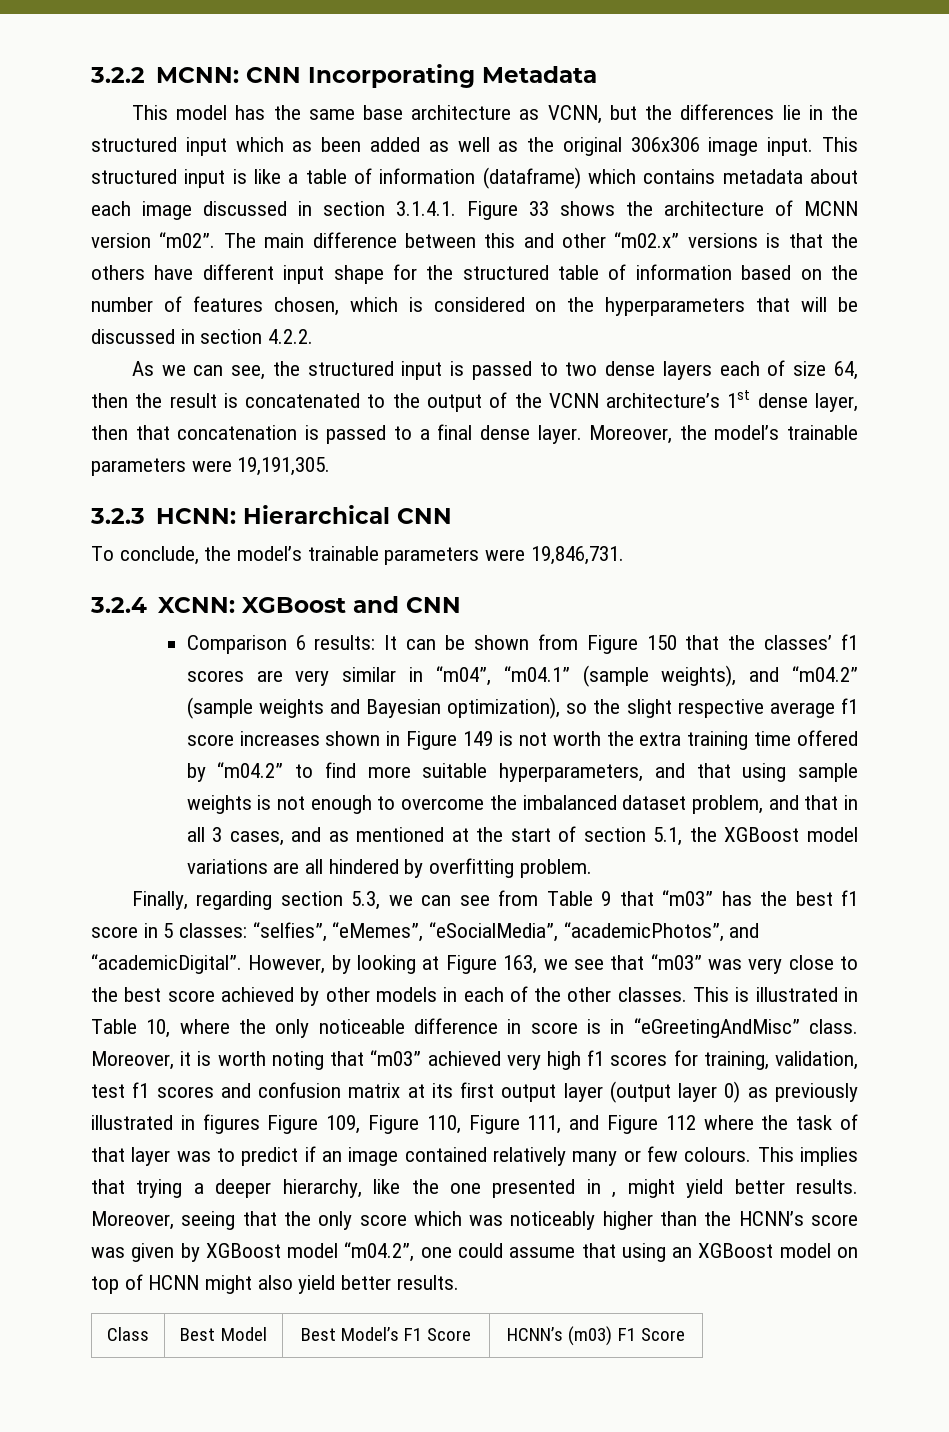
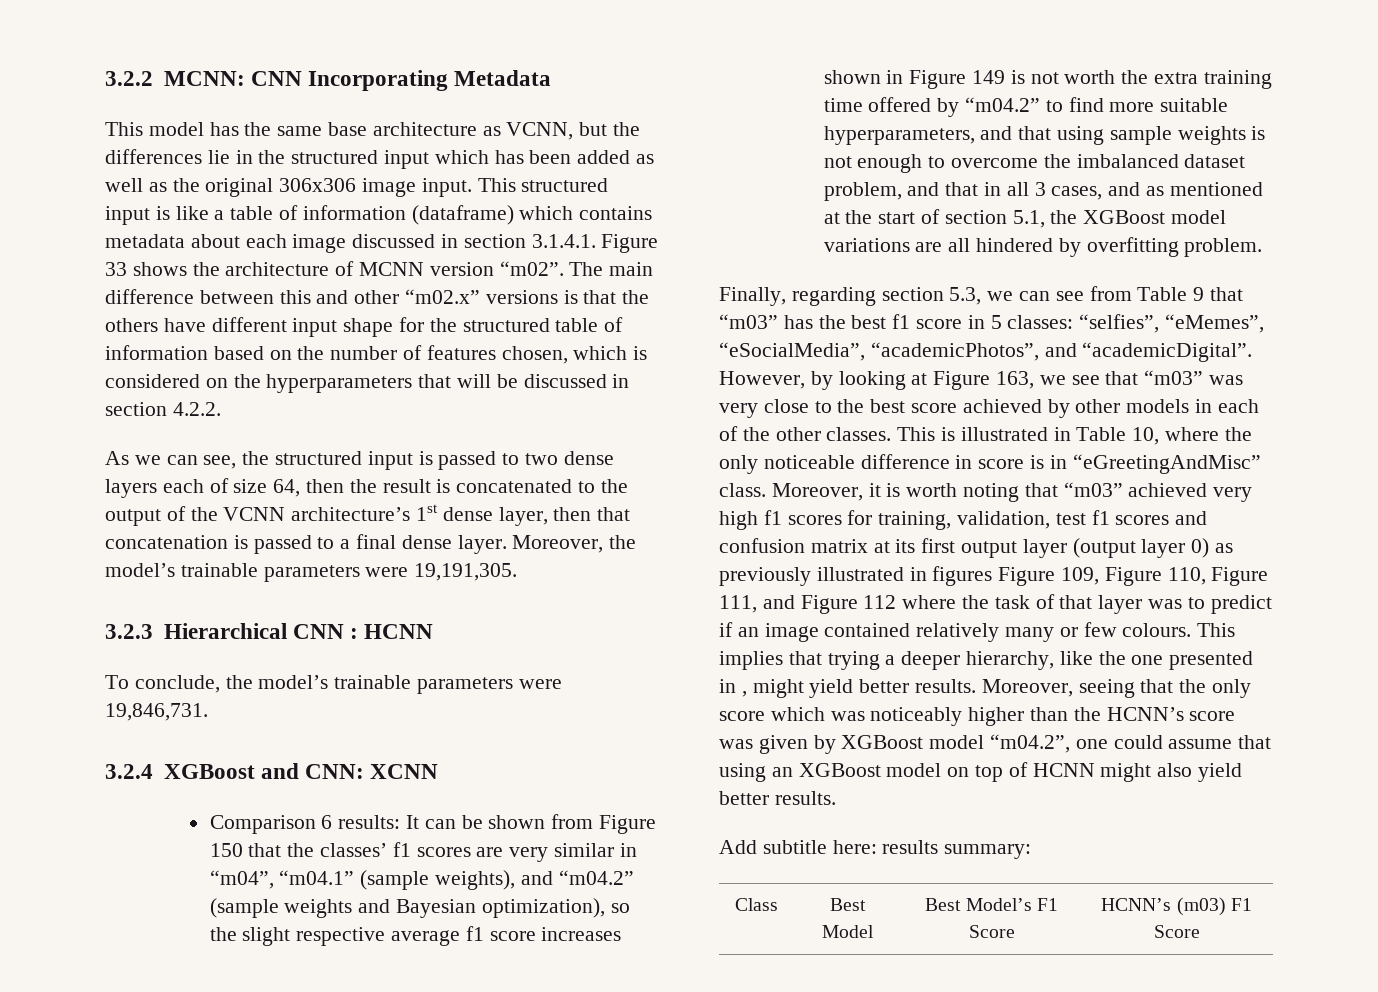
- This model has the same base architecture as VCNN, but the differences lie in the structured input which as been added as well as the original 306x306 image input.
+ This model has the same base architecture as VCNN, but the differences lie in the structured input which has been added as well as the original 306x306 image input.
- 3.2.3 HCNN: Hierarchical CNN
+ 3.2.3 Hierarchical CNN : HCNN
- 3.2.4 XCNN: XGBoost and CNN
+ 3.2.4 XGBoost and CNN: XCNN
+ Add subtitle here: results summary:

